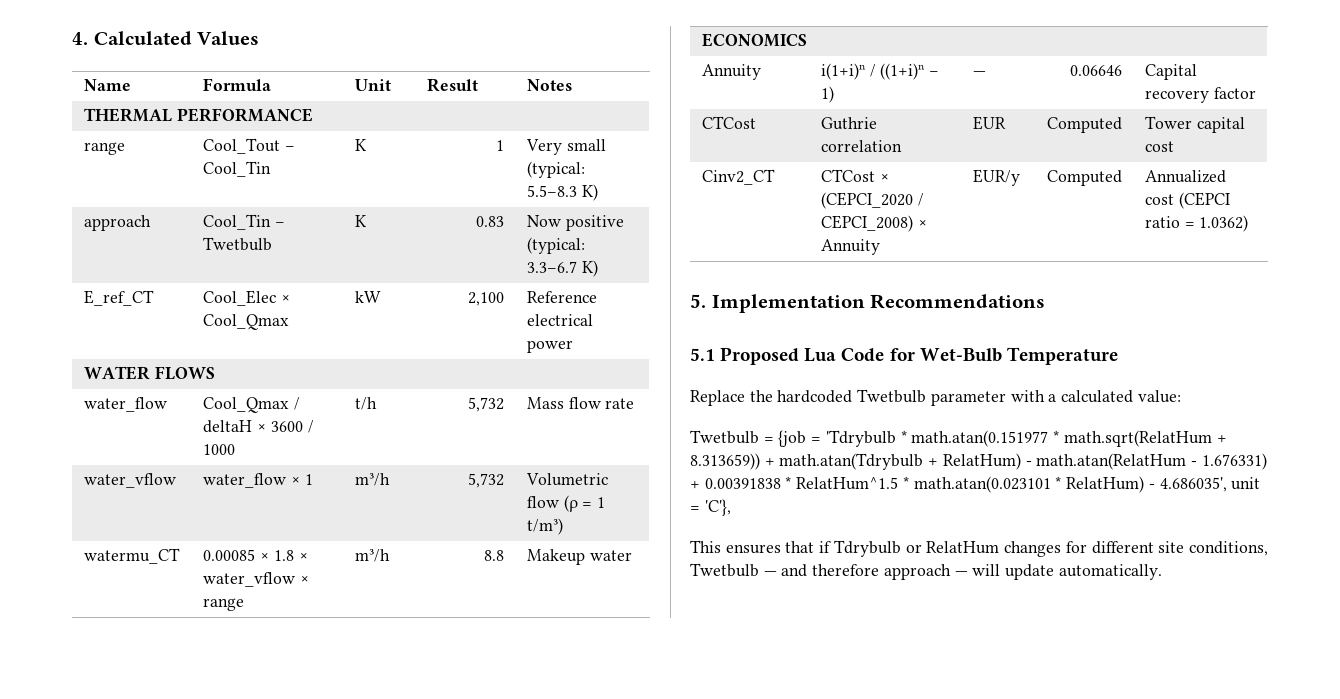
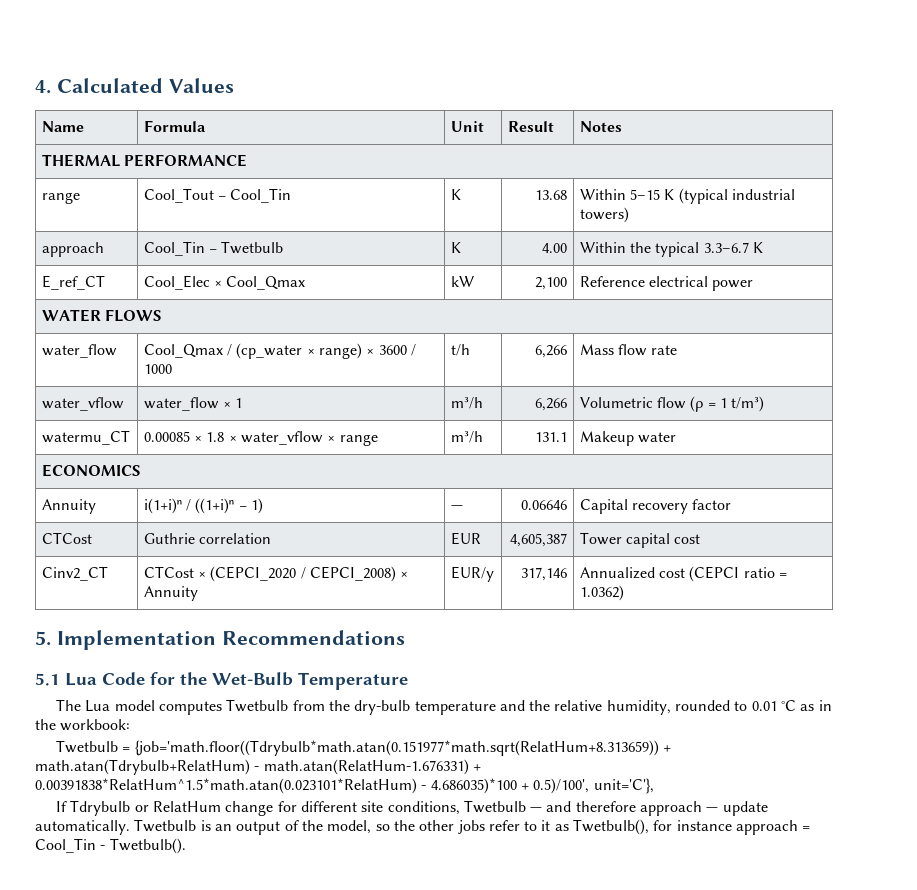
- range | Cool_Tout − Cool_Tin | K | 1 | Very small (typical: 5.5–8.3 K)
+ range | Cool_Tout − Cool_Tin | K | 13.68 | Within 5–15 K (typical industrial towers)
- approach | Cool_Tin − Twetbulb | K | 0.83 | Now positive (typical: 3.3–6.7 K)
+ approach | Cool_Tin − Twetbulb | K | 4.00 | Within the typical 3.3–6.7 K
- water_flow | Cool_Qmax / deltaH × 3600 / 1000 | t/h | 5,732 | Mass flow rate
+ water_flow | Cool_Qmax / (cp_water × range) × 3600 / 1000 | t/h | 6,266 | Mass flow rate
- water_vflow | water_flow × 1 | m³/h | 5,732 | Volumetric flow (ρ = 1 t/m³)
+ water_vflow | water_flow × 1 | m³/h | 6,266 | Volumetric flow (ρ = 1 t/m³)
- watermu_CT | 0.00085 × 1.8 × water_vflow × range | m³/h | 8.8 | Makeup water
+ watermu_CT | 0.00085 × 1.8 × water_vflow × range | m³/h | 131.1 | Makeup water
- CTCost | Guthrie correlation | EUR | Computed | Tower capital cost
+ CTCost | Guthrie correlation | EUR | 4,605,387 | Tower capital cost
- Cinv2_CT | CTCost × (CEPCI_2020 / CEPCI_2008) × Annuity | EUR/y | Computed | Annualized cost (CEPCI ratio = 1.0362)
+ Cinv2_CT | CTCost × (CEPCI_2020 / CEPCI_2008) × Annuity | EUR/y | 317,146 | Annualized cost (CEPCI ratio = 1.0362)
- 5.1 Proposed Lua Code for Wet-Bulb Temperature
+ 5.1 Lua Code for the Wet-Bulb Temperature
- Replace the hardcoded Twetbulb parameter with a calculated value:
- Twetbulb = {job = 'Tdrybulb * math.atan(0.151977 * math.sqrt(RelatHum + 8.313659)) + math.atan(Tdrybulb + RelatHum) - math.atan(RelatHum - 1.676331) + 0.00391838 * RelatHum^1.5 * math.atan(0.023101 * RelatHum) - 4.686035', unit = 'C'},
- This ensures that if Tdrybulb or RelatHum changes for different site conditions, Twetbulb — and therefore approach — will update automatically.
+ The Lua model computes Twetbulb from the dry-bulb temperature and the relative humidity, rounded to 0.01 °C as in the workbook:
+ Twetbulb = {job='math.floor((Tdrybulb*math.atan(0.151977*math.sqrt(RelatHum+8.313659)) + math.atan(Tdrybulb+RelatHum) - math.atan(RelatHum-1.676331) + 0.00391838*RelatHum^1.5*math.atan(0.023101*RelatHum) - 4.686035)*100 + 0.5)/100', unit='C'},
+ If Tdrybulb or RelatHum change for different site conditions, Twetbulb — and therefore approach — update automatically.
+ Twetbulb is an output of the model, so the other jobs refer to it as Twetbulb(), for instance approach = Cool_Tin - Twetbulb().

